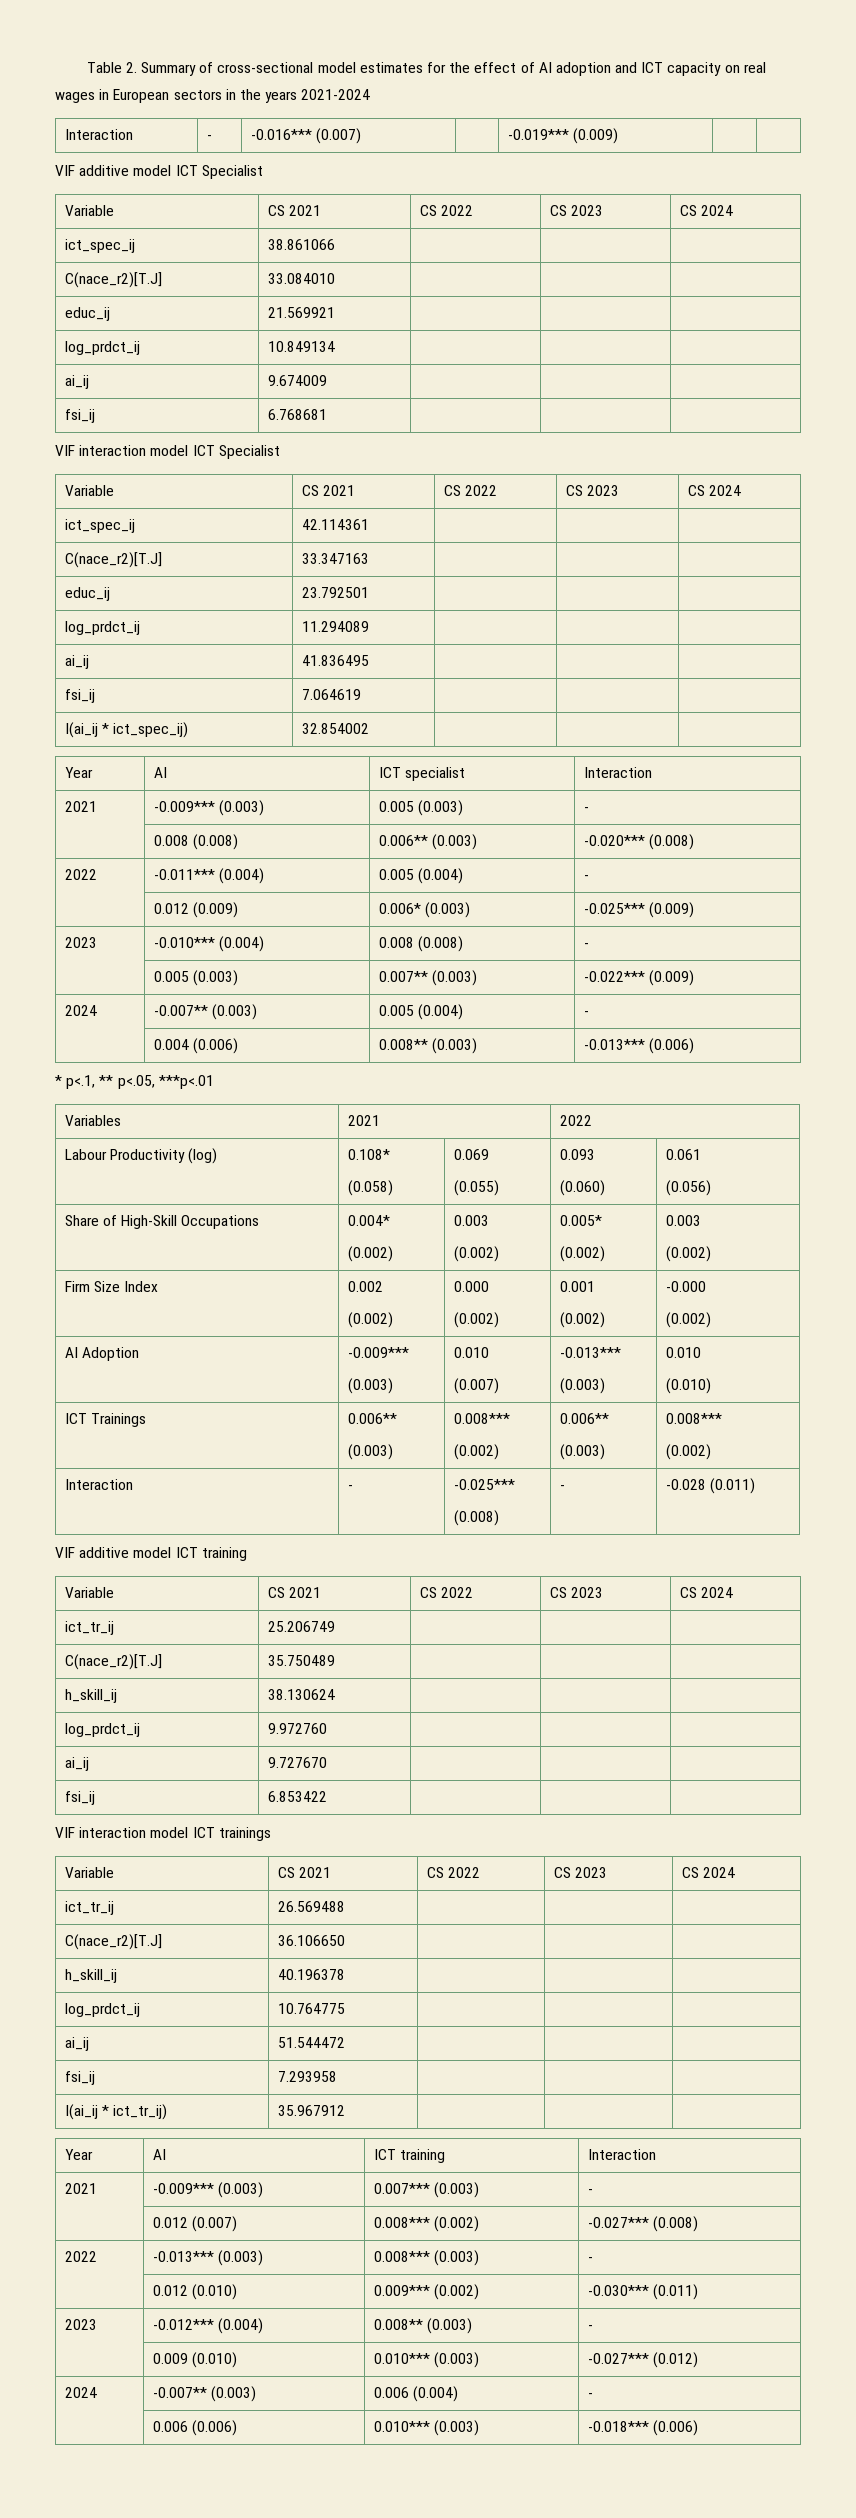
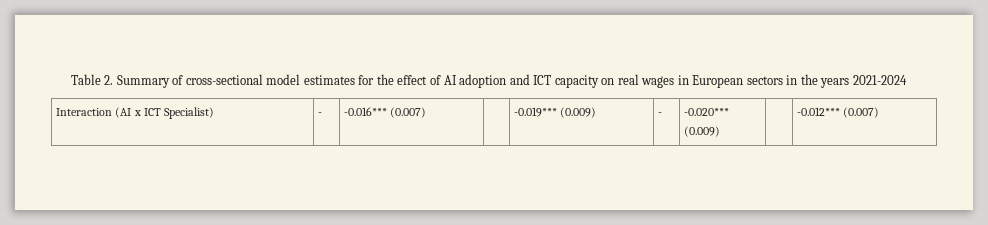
- Interaction | - | -0.016*** (0.007) | | -0.019*** (0.009) | |
- VIF additive model ICT Specialist
- Variable | CS 2021 | CS 2022 | CS 2023 | CS 2024
- ict_spec_ij | 38.861066 | | |
- C(nace_r2)[T.J] | 33.084010 | | |
- educ_ij | 21.569921 | | |
- log_prdct_ij | 10.849134 | | |
- ai_ij | 9.674009 | | |
- fsi_ij | 6.768681 | | |
- VIF interaction model ICT Specialist
- Variable | CS 2021 | CS 2022 | CS 2023 | CS 2024
- ict_spec_ij | 42.114361 | | |
- C(nace_r2)[T.J] | 33.347163 | | |
- educ_ij | 23.792501 | | |
- log_prdct_ij | 11.294089 | | |
- ai_ij | 41.836495 | | |
- fsi_ij | 7.064619 | | |
- I(ai_ij * ict_spec_ij) | 32.854002 | | |
- Year | AI | ICT specialist | Interaction
- 2021 | -0.009*** (0.003) | 0.005 (0.003) | -
- | 0.008 (0.008) | 0.006** (0.003) | -0.020*** (0.008)
- 2022 | -0.011*** (0.004) | 0.005 (0.004) | -
- | 0.012 (0.009) | 0.006* (0.003) | -0.025*** (0.009)
- 2023 | -0.010*** (0.004) | 0.008 (0.008) | -
- | 0.005 (0.003) | 0.007** (0.003) | -0.022*** (0.009)
- 2024 | -0.007** (0.003) | 0.005 (0.004) | -
- | 0.004 (0.006) | 0.008** (0.003) | -0.013*** (0.006)
- * p<.1, ** p<.05, ***p<.01
- Variables | 2021 | 2022
- Labour Productivity (log) | 0.108*
- (0.058) | 0.069
- (0.055) | 0.093
- (0.060) | 0.061
- (0.056)
- Share of High-Skill Occupations | 0.004*
- (0.002) | 0.003
- (0.002) | 0.005*
- (0.002) | 0.003
- (0.002)
- Firm Size Index | 0.002
- (0.002) | 0.000
- (0.002) | 0.001
- (0.002) | -0.000
- (0.002)
- AI Adoption | -0.009***
- (0.003) | 0.010
- (0.007) | -0.013***
- (0.003) | 0.010
- (0.010)
- ICT Trainings | 0.006**
- (0.003) | 0.008***
- (0.002) | 0.006**
- (0.003) | 0.008***
- (0.002)
- Interaction | - | -0.025***
- (0.008) | - | -0.028 (0.011)
- VIF additive model ICT training
- Variable | CS 2021 | CS 2022 | CS 2023 | CS 2024
- ict_tr_ij | 25.206749 | | |
- C(nace_r2)[T.J] | 35.750489 | | |
- h_skill_ij | 38.130624 | | |
- log_prdct_ij | 9.972760 | | |
- ai_ij | 9.727670 | | |
- fsi_ij | 6.853422 | | |
- VIF interaction model ICT trainings
- Variable | CS 2021 | CS 2022 | CS 2023 | CS 2024
- ict_tr_ij | 26.569488 | | |
- C(nace_r2)[T.J] | 36.106650 | | |
- h_skill_ij | 40.196378 | | |
- log_prdct_ij | 10.764775 | | |
- ai_ij | 51.544472 | | |
- fsi_ij | 7.293958 | | |
- I(ai_ij * ict_tr_ij) | 35.967912 | | |
- Year | AI | ICT training | Interaction
- 2021 | -0.009*** (0.003) | 0.007*** (0.003) | -
- | 0.012 (0.007) | 0.008*** (0.002) | -0.027*** (0.008)
- 2022 | -0.013*** (0.003) | 0.008*** (0.003) | -
- | 0.012 (0.010) | 0.009*** (0.002) | -0.030*** (0.011)
- 2023 | -0.012*** (0.004) | 0.008** (0.003) | -
- | 0.009 (0.010) | 0.010*** (0.003) | -0.027*** (0.012)
- 2024 | -0.007** (0.003) | 0.006 (0.004) | -
- | 0.006 (0.006) | 0.010*** (0.003) | -0.018*** (0.006)
+ Interaction (AI x ICT Specialist) | - | -0.016*** (0.007) | | -0.019*** (0.009) | - | -0.020***
+ (0.009) | | -0.012*** (0.007)

